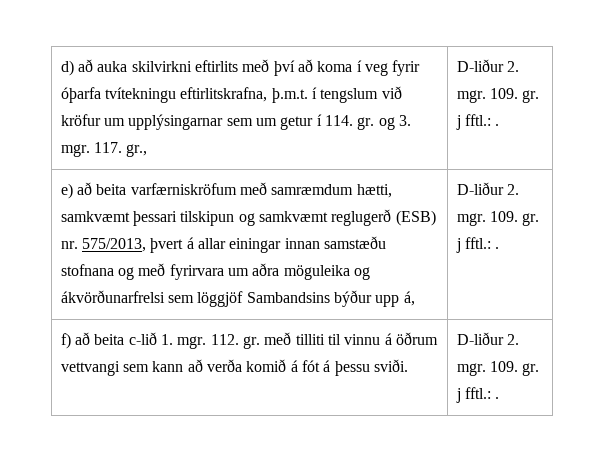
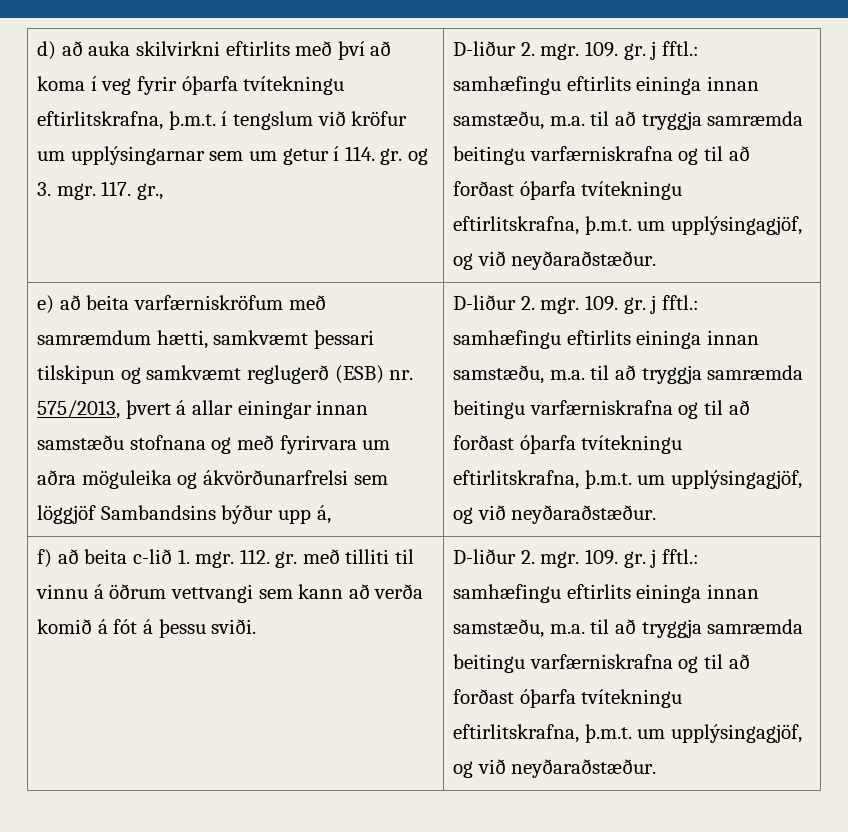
- 117. gr., | D-liður 2. mgr. 109. gr. j fftl.: .
+ 117. gr., | D-liður 2. mgr. 109. gr. j fftl.: samhæfingu eftirlits eininga innan samstæðu, m.a. til að tryggja samræmda beitingu varfærniskrafna og til að forðast óþarfa tvítekningu eftirlitskrafna, þ.m.t. um upplýsingagjöf, og við neyðaraðstæður.
- e) að beita varfærniskröfum með samræmdum hætti, samkvæmt þessari tilskipun og samkvæmt reglugerð (ESB) nr. 575/2013, þvert á allar einingar innan samstæðu stofnana og með fyrirvara um aðra möguleika og ákvörðunarfrelsi sem löggjöf Sambandsins býður upp á, | D-liður 2. mgr. 109. gr. j fftl.: .
+ e) að beita varfærniskröfum með samræmdum hætti, samkvæmt þessari tilskipun og samkvæmt reglugerð (ESB) nr. 575/2013, þvert á allar einingar innan samstæðu stofnana og með fyrirvara um aðra möguleika og ákvörðunarfrelsi sem löggjöf Sambandsins býður upp á, | D-liður 2. mgr. 109. gr. j fftl.: samhæfingu eftirlits eininga innan samstæðu, m.a. til að tryggja samræmda beitingu varfærniskrafna og til að forðast óþarfa tvítekningu eftirlitskrafna, þ.m.t. um upplýsingagjöf, og við neyðaraðstæður.
- 112. gr. með tilliti til vinnu á öðrum vettvangi sem kann að verða komið á fót á þessu sviði. | D-liður 2. mgr. 109. gr. j fftl.: .
+ 112. gr. með tilliti til vinnu á öðrum vettvangi sem kann að verða komið á fót á þessu sviði. | D-liður 2. mgr. 109. gr. j fftl.: samhæfingu eftirlits eininga innan samstæðu, m.a. til að tryggja samræmda beitingu varfærniskrafna og til að forðast óþarfa tvítekningu eftirlitskrafna, þ.m.t. um upplýsingagjöf, og við neyðaraðstæður.

